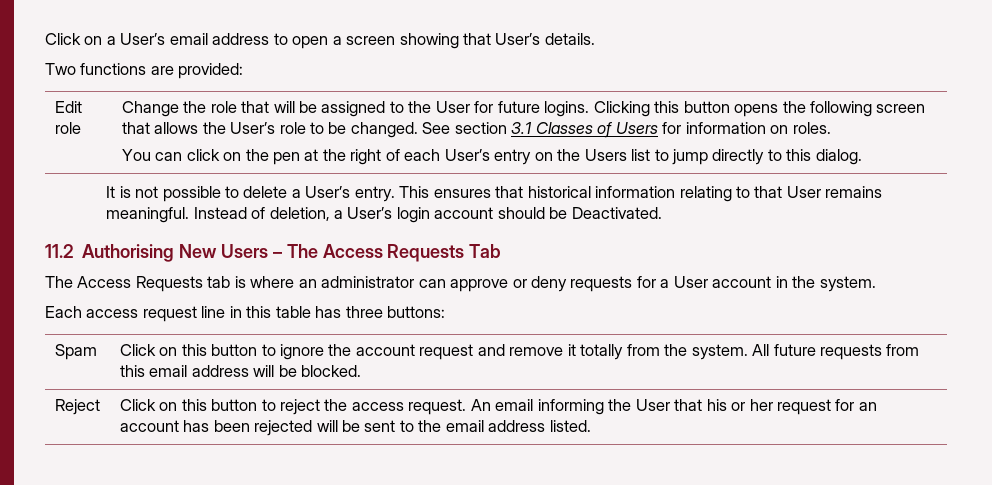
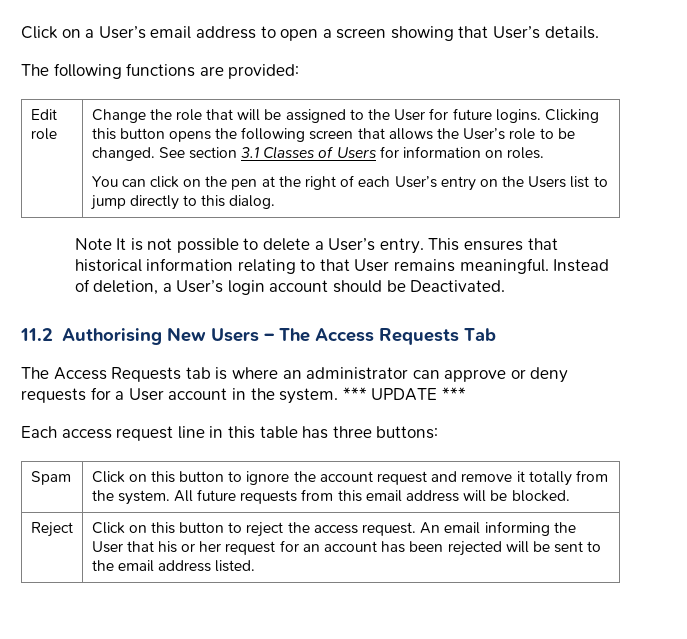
- Two functions are provided:
+ The following functions are provided:
- It is not possible to delete a User’s entry.
+ Note It is not possible to delete a User’s entry.
+ *** UPDATE ***

